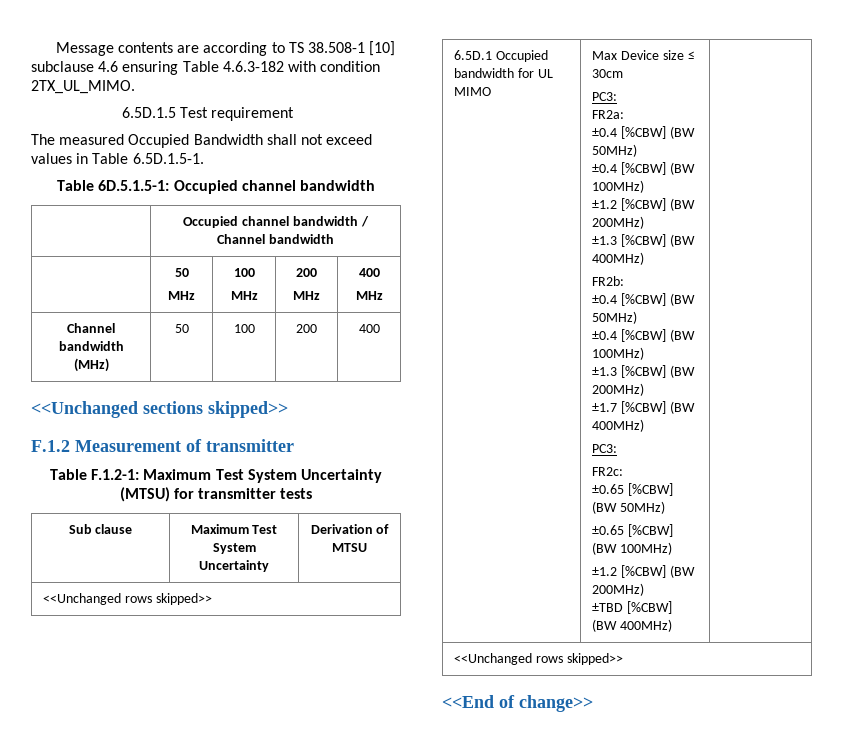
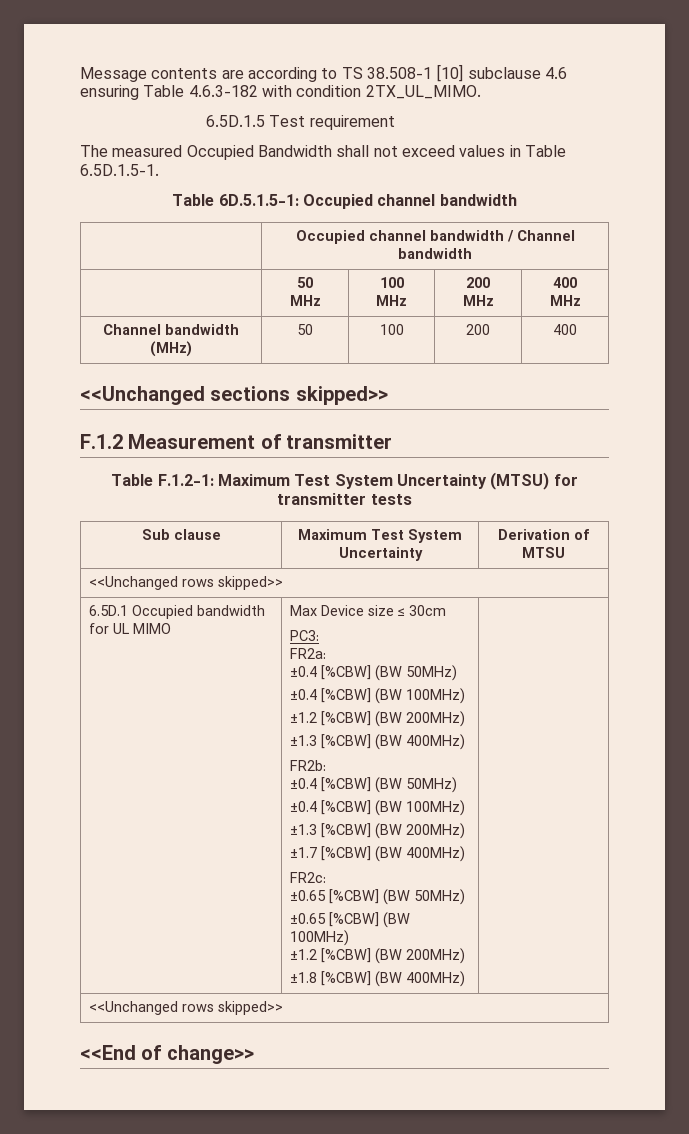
  ±1.7 [%CBW] (BW 400MHz)
- PC3:
- ±TBD [%CBW] (BW 400MHz)
+ ±1.8 [%CBW] (BW 400MHz)

